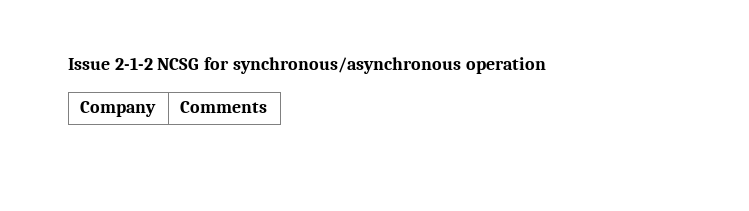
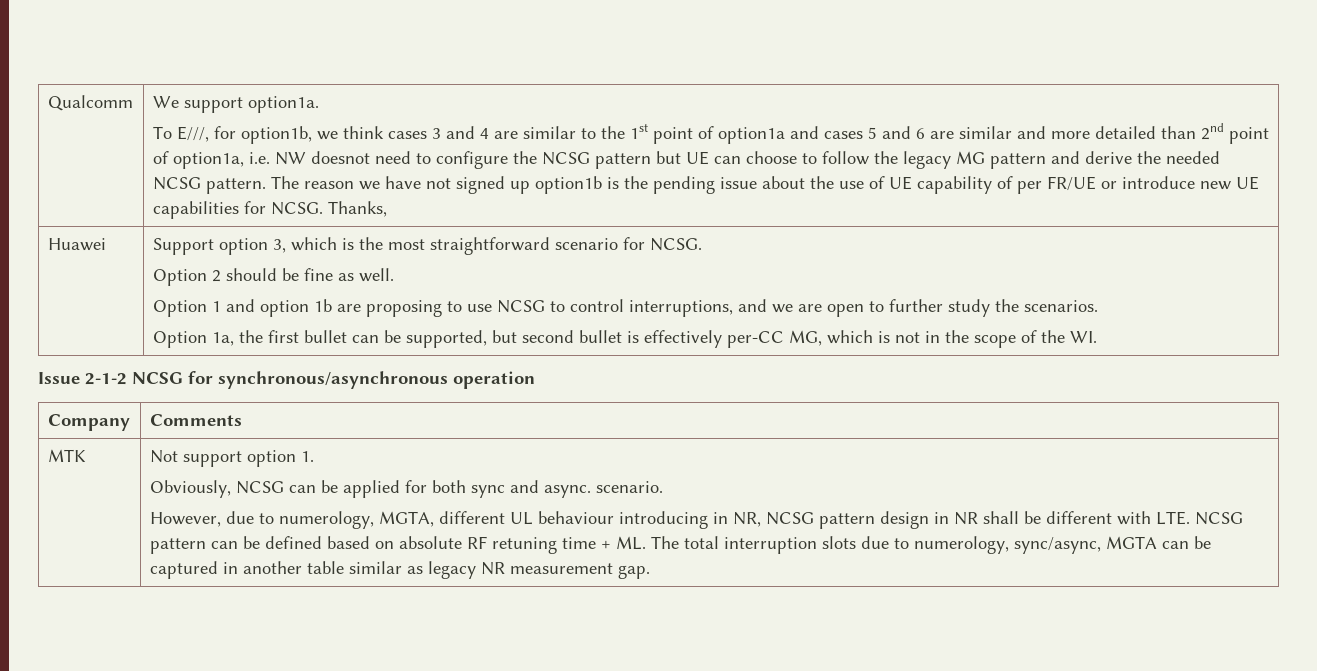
+ Qualcomm | We support option1a.
+ To E///, for option1b, we think cases 3 and 4 are similar to the 1st point of option1a and cases 5 and 6 are similar and more detailed than 2nd point of option1a, i.e. NW doesnot need to configure the NCSG pattern but UE can choose to follow the legacy MG pattern and derive the needed NCSG pattern. The reason we have not signed up option1b is the pending issue about the use of UE capability of per FR/UE or introduce new UE capabilities for NCSG. Thanks,
+ Huawei | Support option 3, which is the most straightforward scenario for NCSG.
+ Option 2 should be fine as well.
+ Option 1 and option 1b are proposing to use NCSG to control interruptions, and we are open to further study the scenarios.
+ Option 1a, the first bullet can be supported, but second bullet is effectively per-CC MG, which is not in the scope of the WI.
+ MTK | Not support option 1.
+ Obviously, NCSG can be applied for both sync and async. scenario.
+ However, due to numerology, MGTA, different UL behaviour introducing in NR, NCSG pattern design in NR shall be different with LTE. NCSG pattern can be defined based on absolute RF retuning time + ML. The total interruption slots due to numerology, sync/async, MGTA can be captured in another table similar as legacy NR measurement gap.

